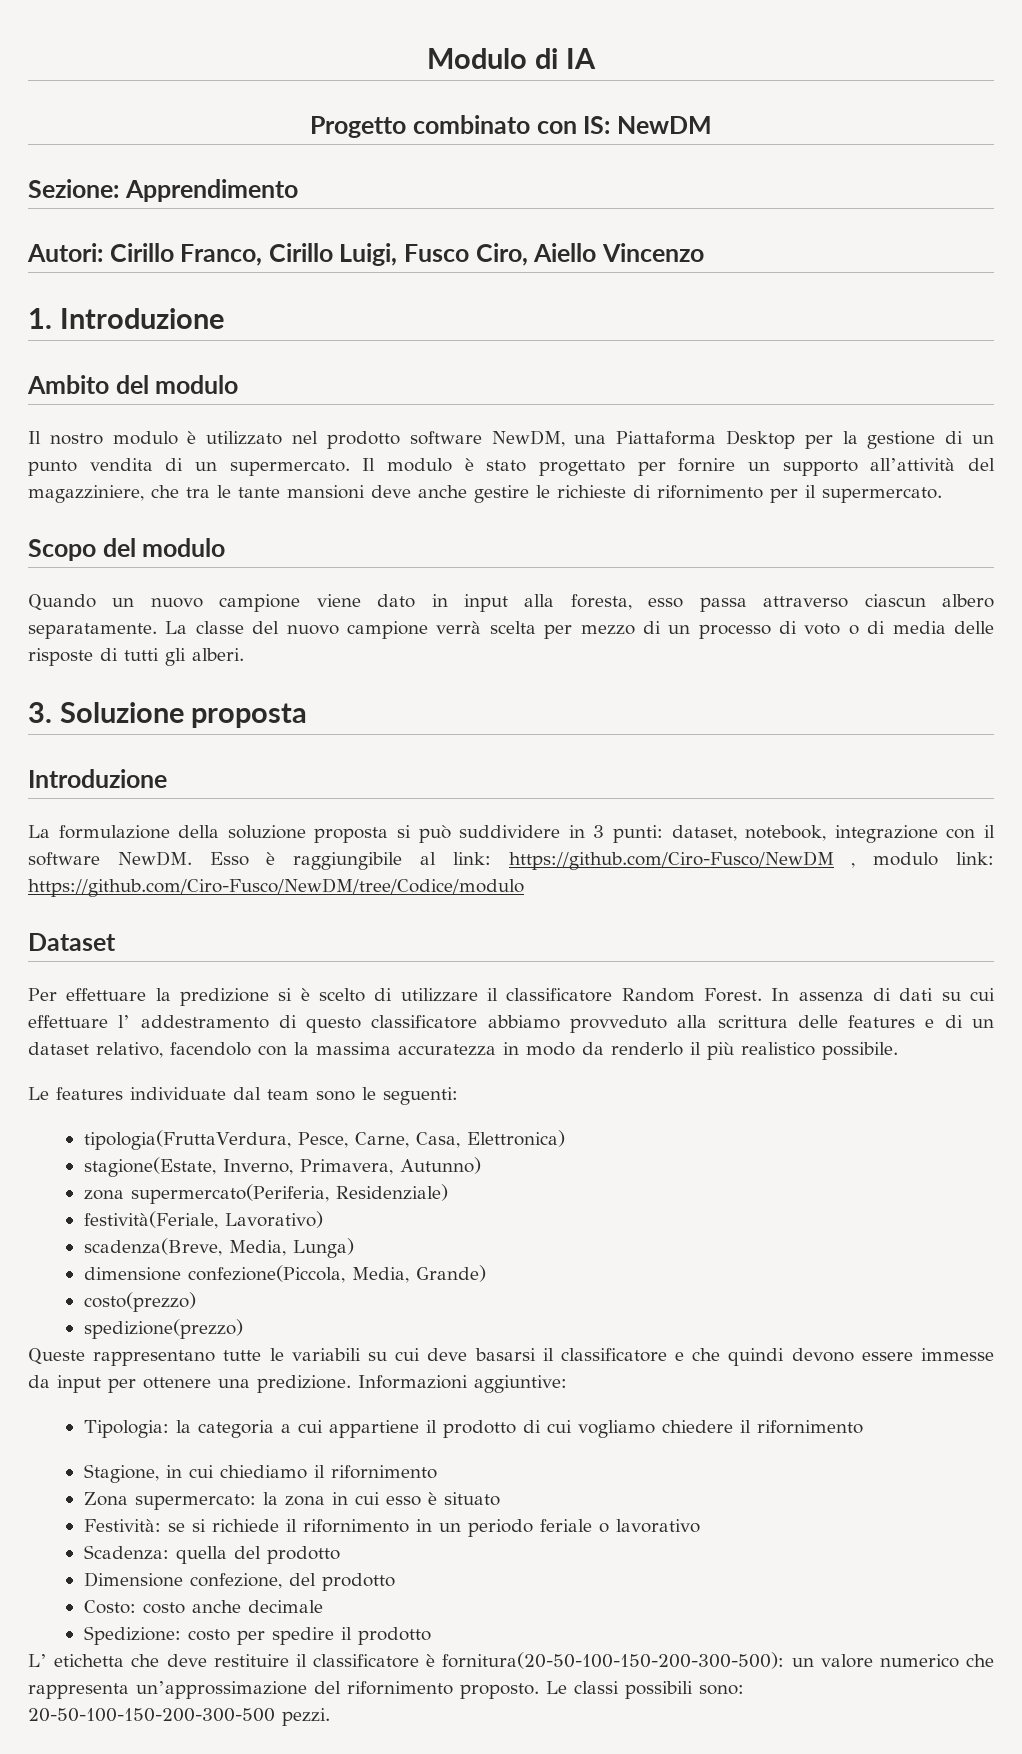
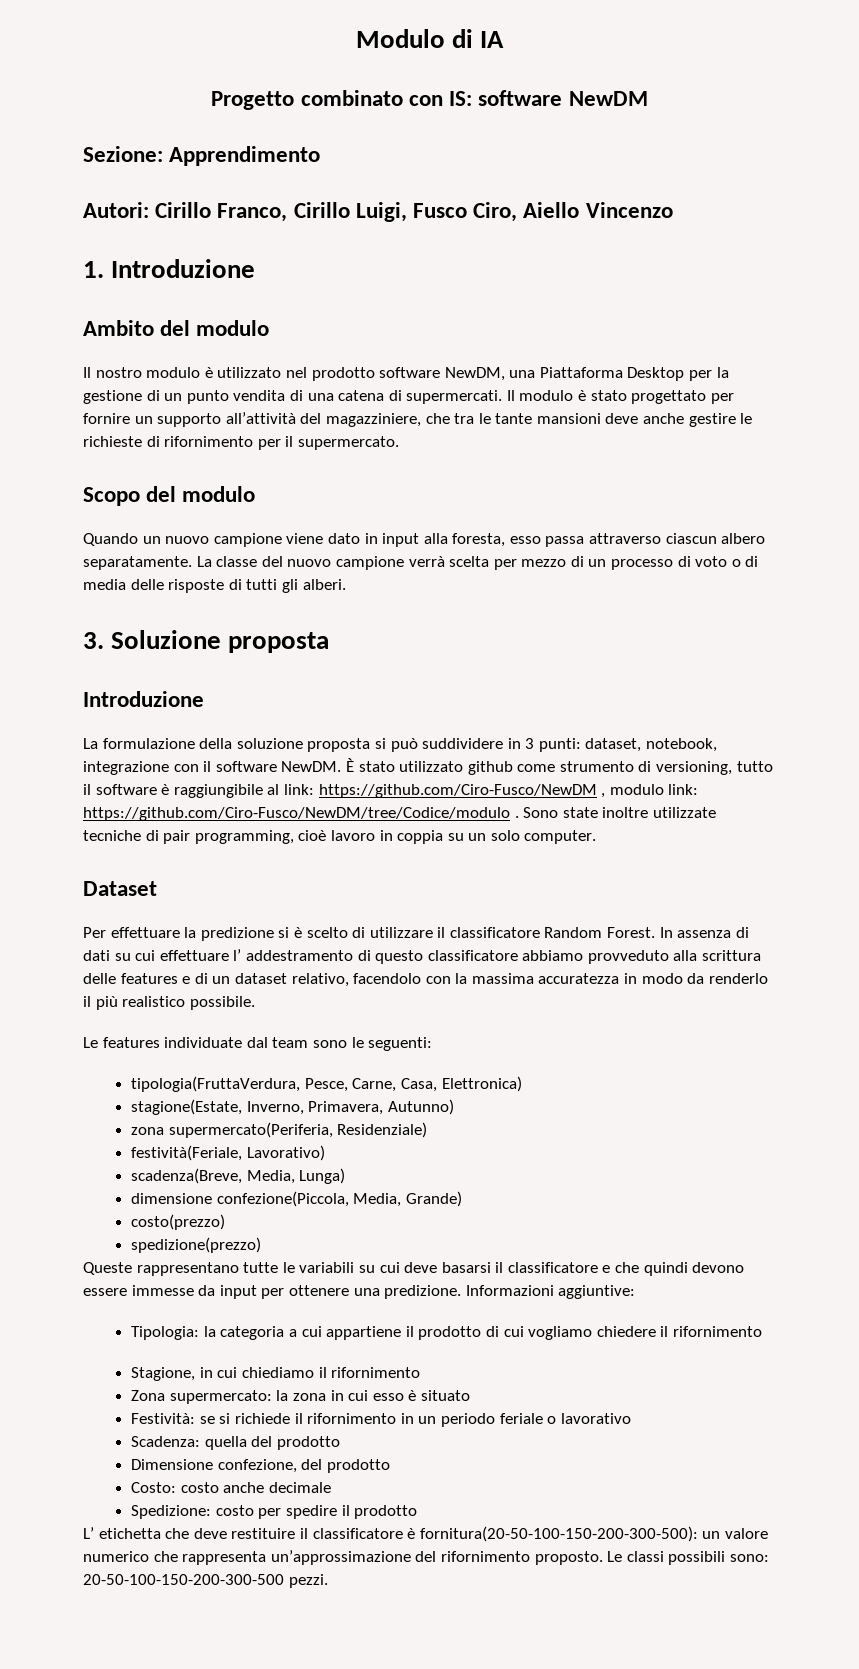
- Progetto combinato con IS: NewDM
+ Progetto combinato con IS: software NewDM
- Il nostro modulo è utilizzato nel prodotto software NewDM, una Piattaforma Desktop per la gestione di un punto vendita di un supermercato.
+ Il nostro modulo è utilizzato nel prodotto software NewDM, una Piattaforma Desktop per la gestione di un punto vendita di una catena di supermercati.
- Esso è raggiungibile al link: https://github.com/Ciro-Fusco/NewDM , modulo link: https://github.com/Ciro-Fusco/NewDM/tree/Codice/modulo
+ È stato utilizzato github come strumento di versioning, tutto il software è raggiungibile al link: https://github.com/Ciro-Fusco/NewDM , modulo link: https://github.com/Ciro-Fusco/NewDM/tree/Codice/modulo . Sono state inoltre utilizzate tecniche di pair programming, cioè lavoro in coppia su un solo computer.

